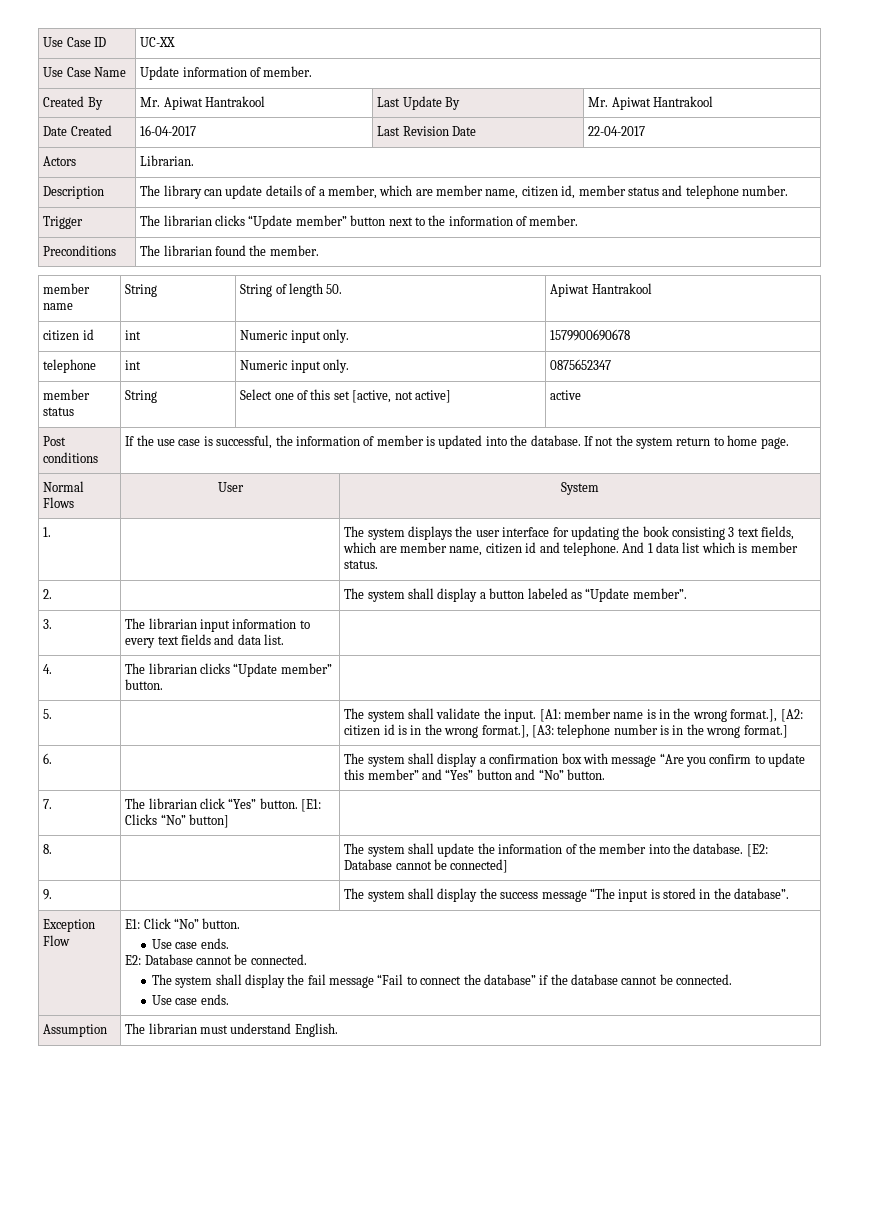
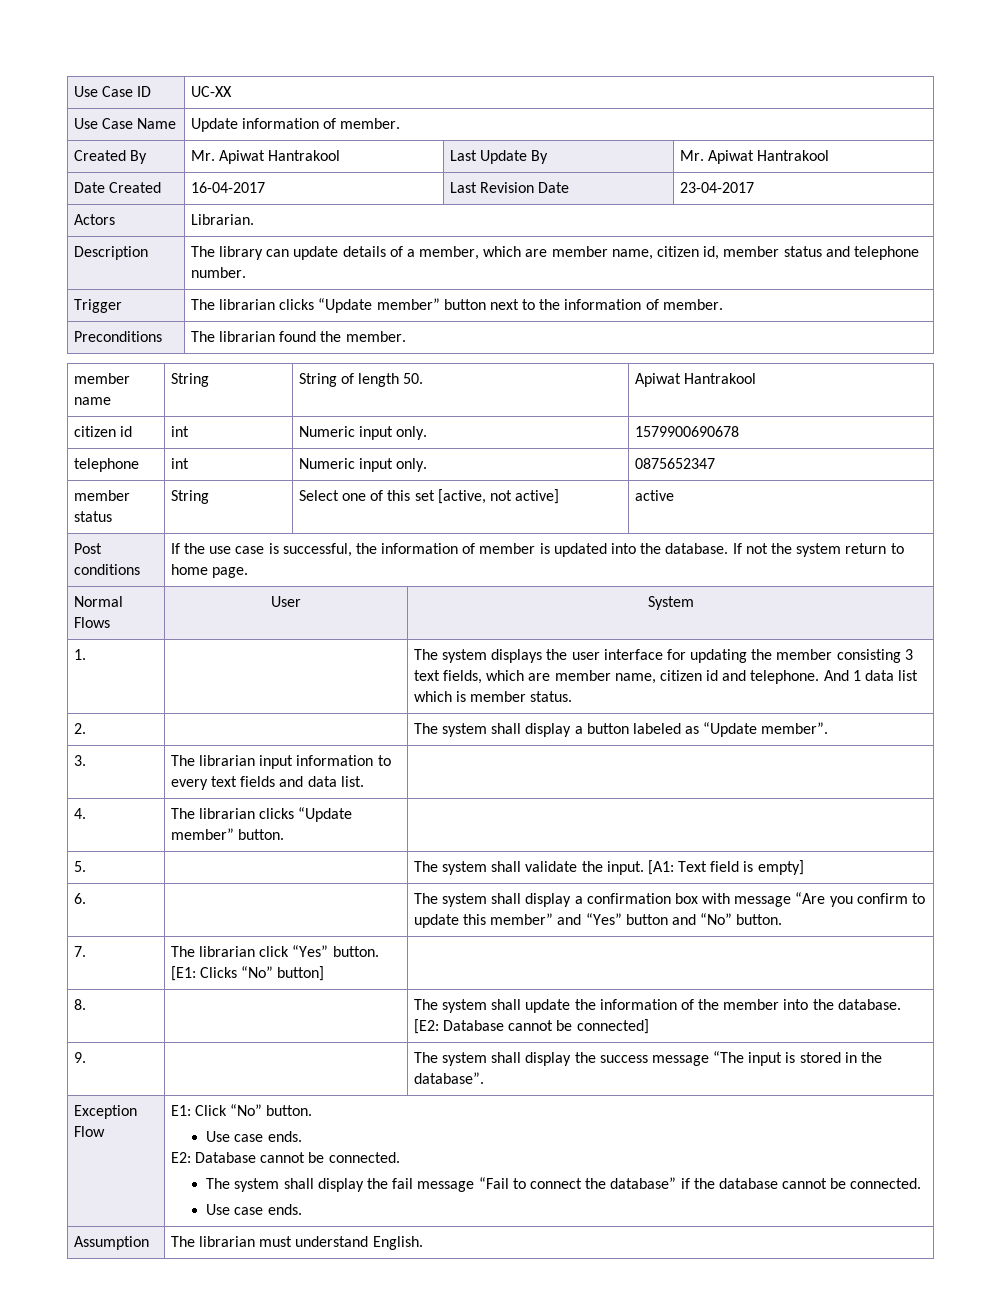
- Date Created | 16-04-2017 | Last Revision Date | 22-04-2017
+ Date Created | 16-04-2017 | Last Revision Date | 23-04-2017
- 1. | | The system displays the user interface for updating the book consisting 3 text fields, which are member name, citizen id and telephone. And 1 data list which is member status.
+ 1. | | The system displays the user interface for updating the member consisting 3 text fields, which are member name, citizen id and telephone. And 1 data list which is member status.
- 5. | | The system shall validate the input. [A1: member name is in the wrong format.], [A2: citizen id is in the wrong format.], [A3: telephone number is in the wrong format.]
+ 5. | | The system shall validate the input. [A1: Text field is empty]

